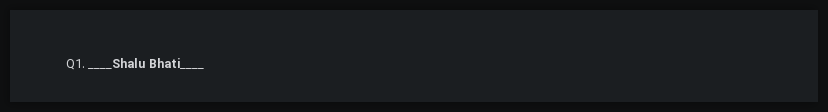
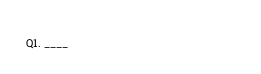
- Q1. ____Shalu Bhati____
+ Q1. ____

